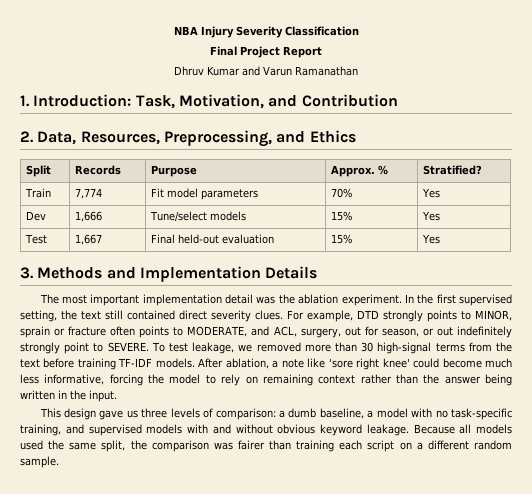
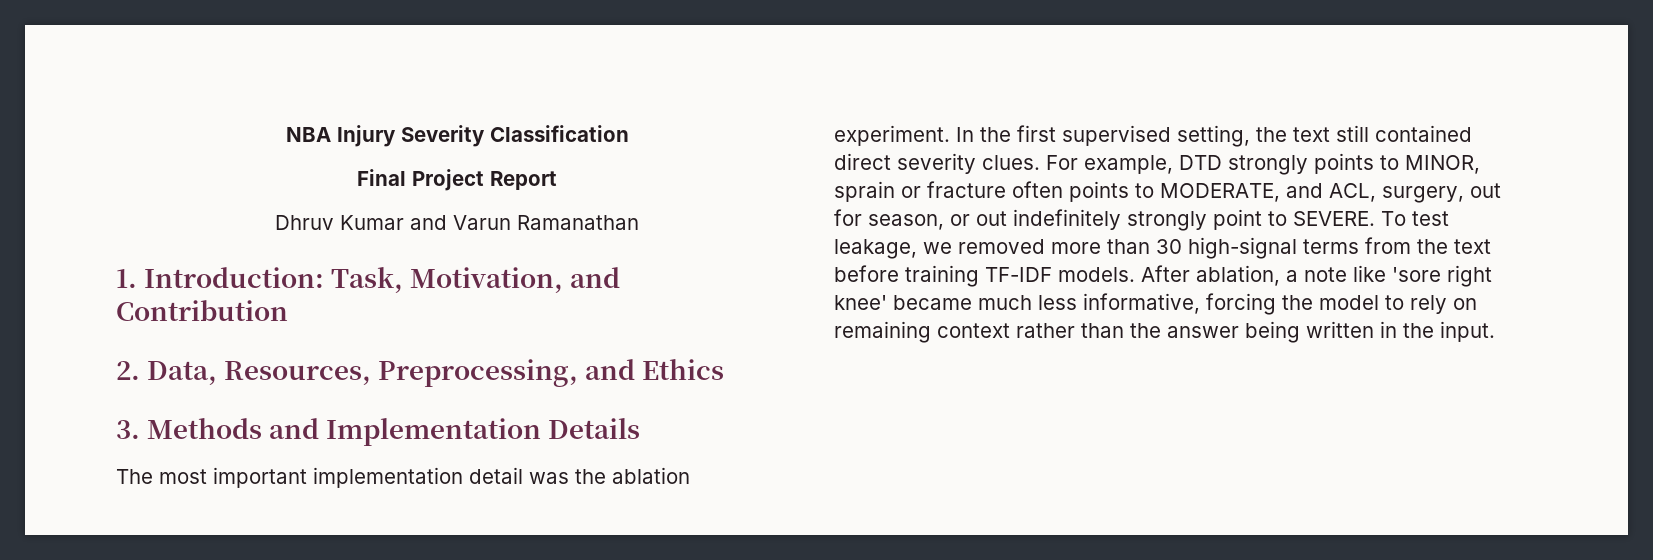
- Split | Records | Purpose | Approx. % | Stratified?
- Train | 7,774 | Fit model parameters | 70% | Yes
- Dev | 1,666 | Tune/select models | 15% | Yes
- Test | 1,667 | Final held-out evaluation | 15% | Yes
- After ablation, a note like 'sore right knee' could become much less informative, forcing the model to rely on remaining context rather than the answer being written in the input.
+ After ablation, a note like 'sore right knee' became much less informative, forcing the model to rely on remaining context rather than the answer being written in the input.
- This design gave us three levels of comparison: a dumb baseline, a model with no task-specific training, and supervised models with and without obvious keyword leakage. Because all models used the same split, the comparison was fairer than training each script on a different random sample.

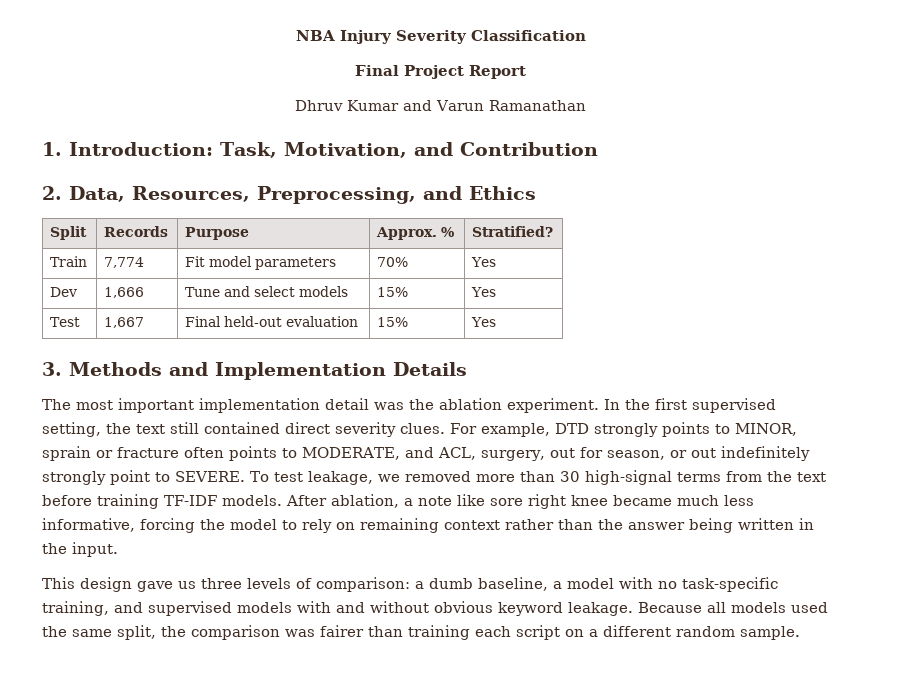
+ Split | Records | Purpose | Approx. % | Stratified?
+ Train | 7,774 | Fit model parameters | 70% | Yes
+ Dev | 1,666 | Tune and select models | 15% | Yes
+ Test | 1,667 | Final held-out evaluation | 15% | Yes
- After ablation, a note like 'sore right knee' became much less informative, forcing the model to rely on remaining context rather than the answer being written in the input.
+ After ablation, a note like sore right knee became much less informative, forcing the model to rely on remaining context rather than the answer being written in the input.
+ This design gave us three levels of comparison: a dumb baseline, a model with no task-specific training, and supervised models with and without obvious keyword leakage. Because all models used the same split, the comparison was fairer than training each script on a different random sample.

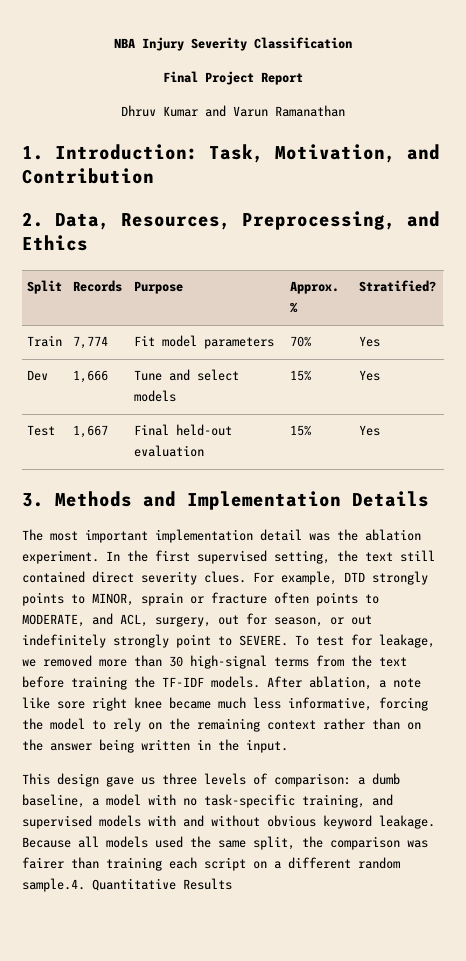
- To test leakage, we removed more than 30 high-signal terms from the text before training TF-IDF models.
+ To test for leakage, we removed more than 30 high-signal terms from the text before training the TF-IDF models.
- After ablation, a note like sore right knee became much less informative, forcing the model to rely on remaining context rather than the answer being written in the input.
+ After ablation, a note like sore right knee became much less informative, forcing the model to rely on the remaining context rather than on the answer being written in the input.
- Because all models used the same split, the comparison was fairer than training each script on a different random sample.
+ Because all models used the same split, the comparison was fairer than training each script on a different random sample.4. Quantitative Results

